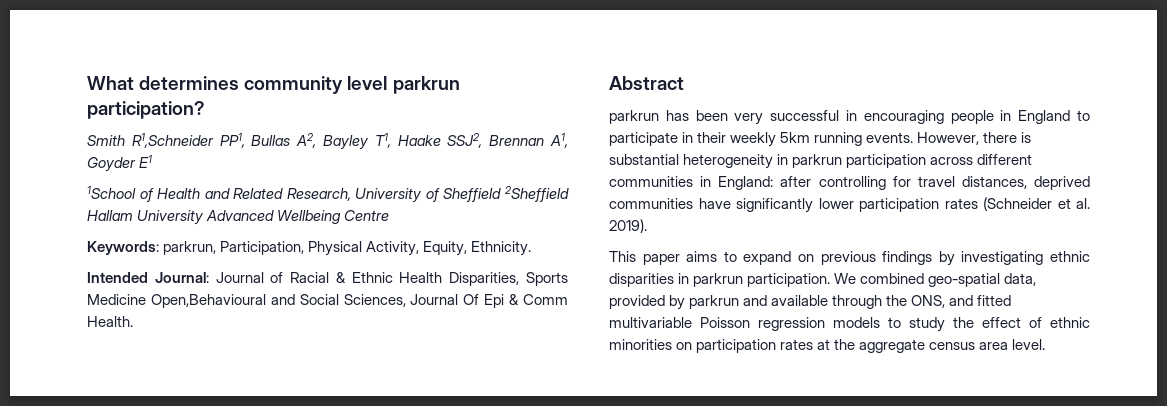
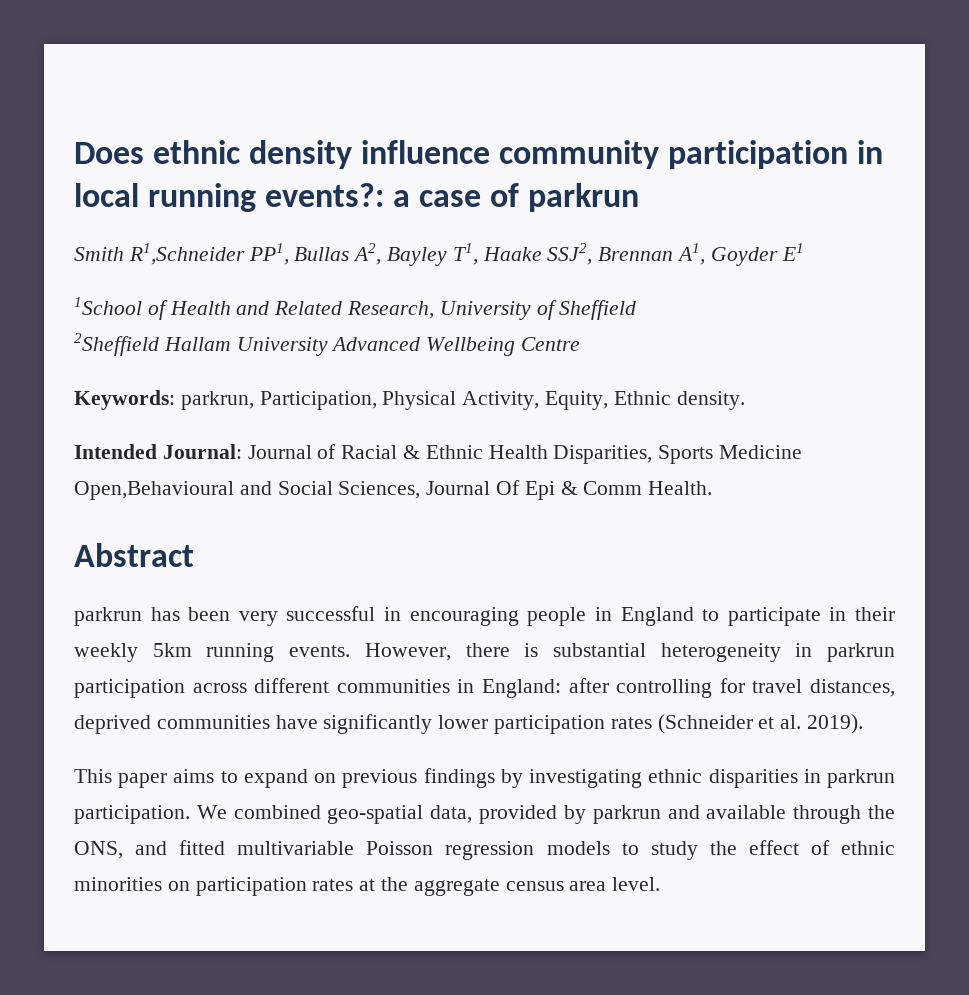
- What determines community level parkrun participation?
+ Does ethnic density influence community participation in local running events?: a case of parkrun
- 1School of Health and Related Research, University of Sheffield 2Sheffield Hallam University Advanced Wellbeing Centre
+ 1School of Health and Related Research, University of Sheffield
+ 2Sheffield Hallam University Advanced Wellbeing Centre
- Keywords: parkrun, Participation, Physical Activity, Equity, Ethnicity.
+ Keywords: parkrun, Participation, Physical Activity, Equity, Ethnic density.

